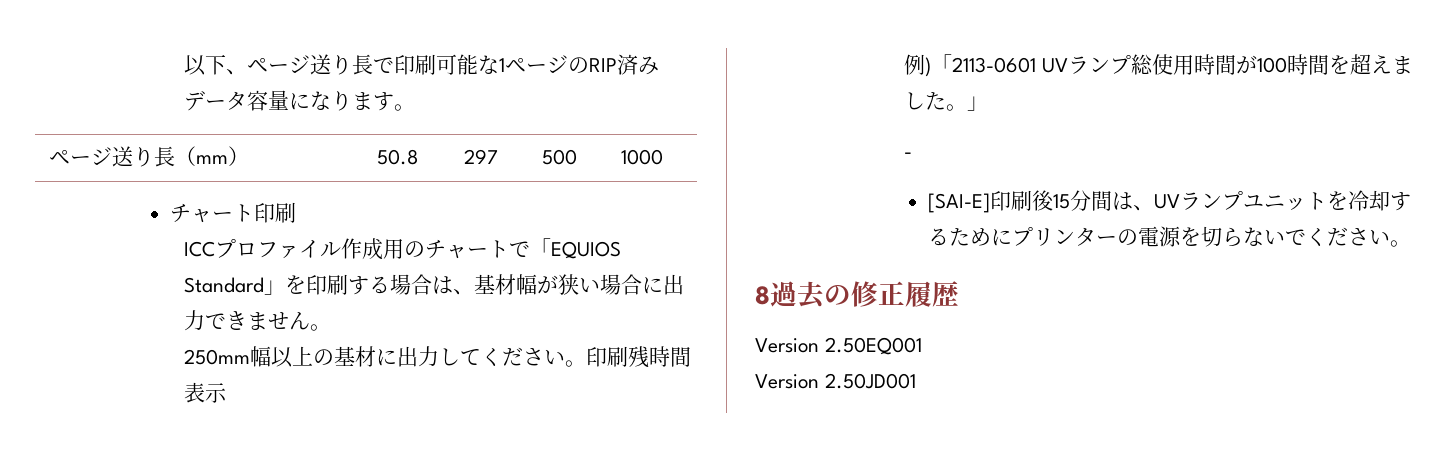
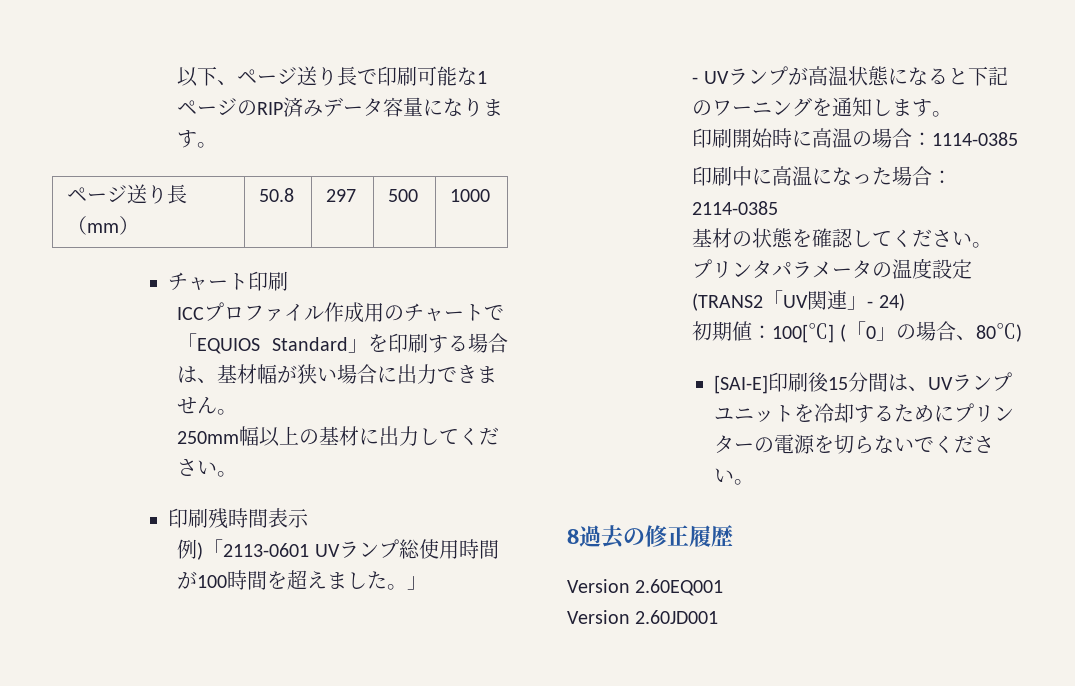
- 250mm幅以上の基材に出力してください。印刷残時間表示
+ 250mm幅以上の基材に出力してください。
+ 印刷残時間表示
- -
+ - UVランプが高温状態になると下記のワーニングを通知します。
+ 印刷開始時に高温の場合：1114-0385
+ 印刷中に高温になった場合：2114-0385
+ 基材の状態を確認してください。
+ プリンタパラメータの温度設定(TRANS2「UV関連」- 24)
+ 初期値：100[℃] (「0」の場合、80℃)
- Version 2.50EQ001
- Version 2.50JD001
+ Version 2.60EQ001
+ Version 2.60JD001

